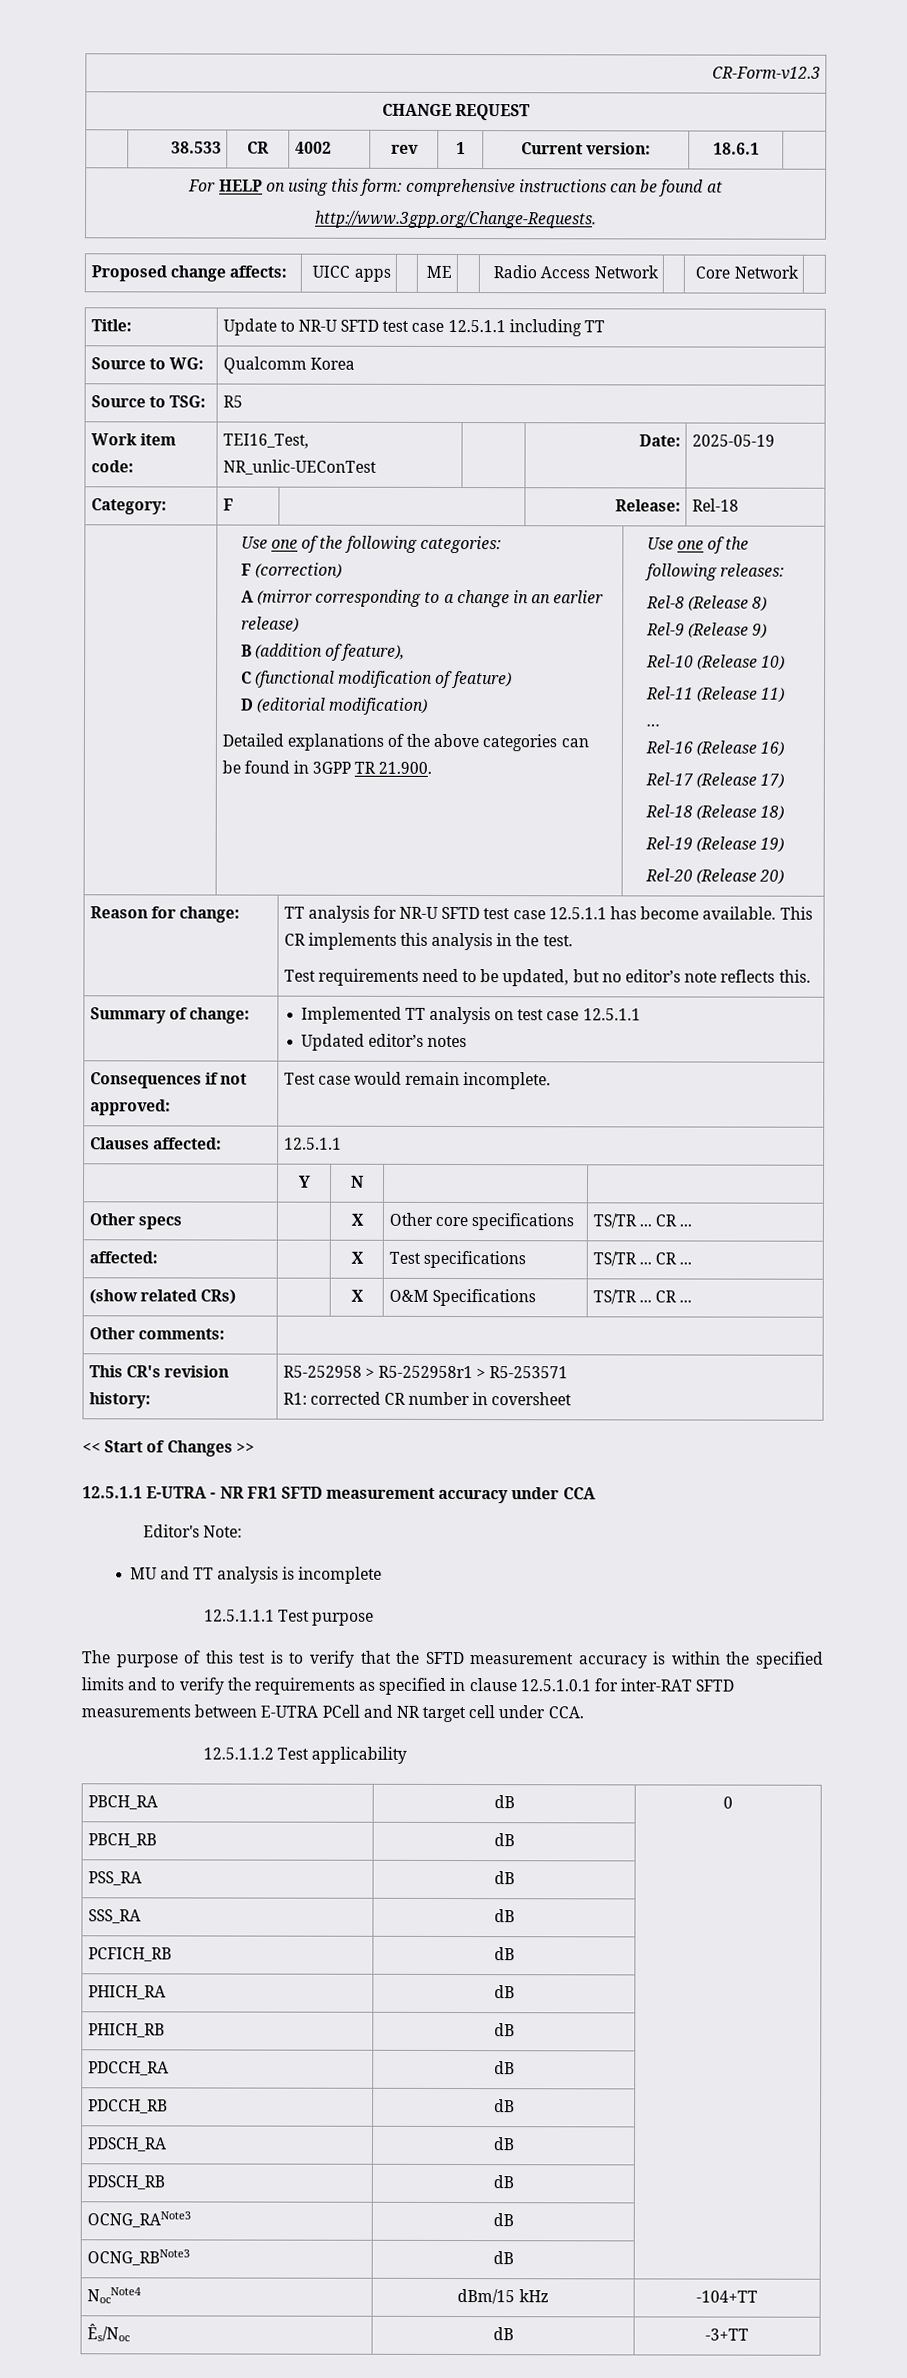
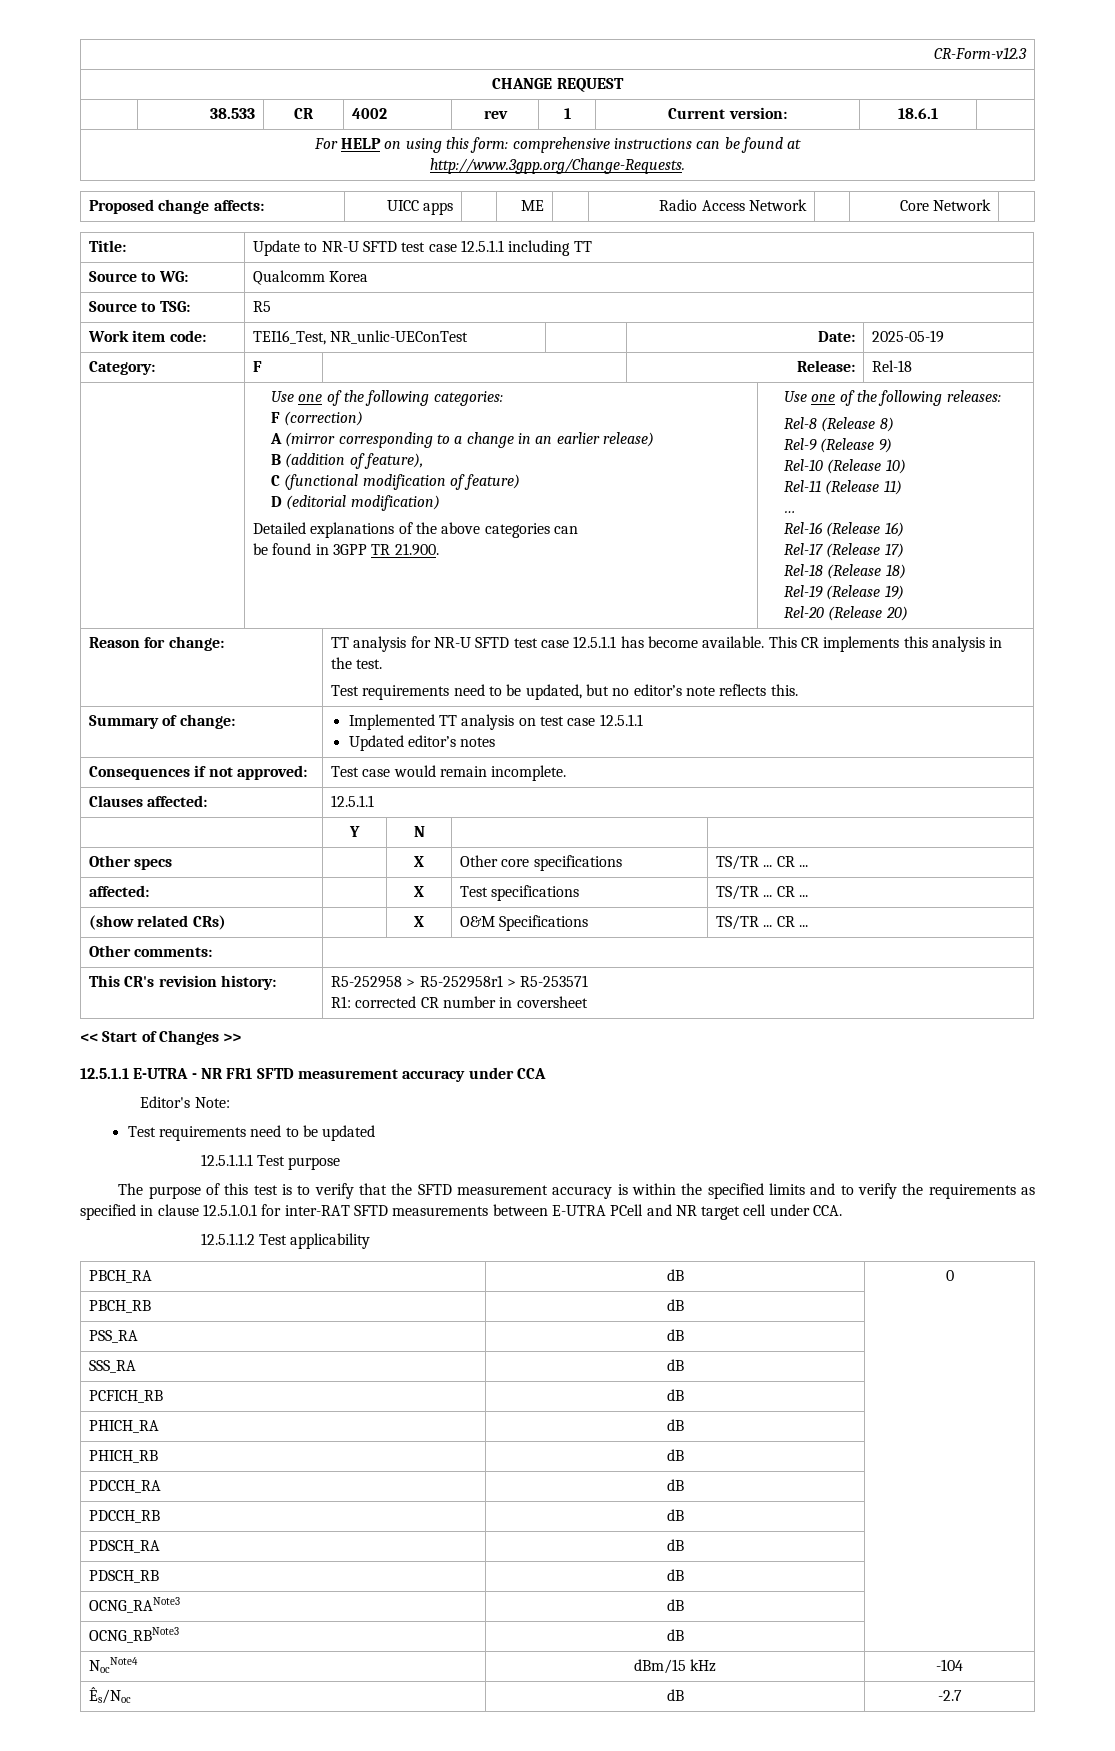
- MU and TT analysis is incomplete
+ Test requirements need to be updated
- NocNote4 | dBm/15 kHz | -104+TT
+ NocNote4 | dBm/15 kHz | -104
- Ês/Noc | dB | -3+TT
+ Ês/Noc | dB | -2.7

